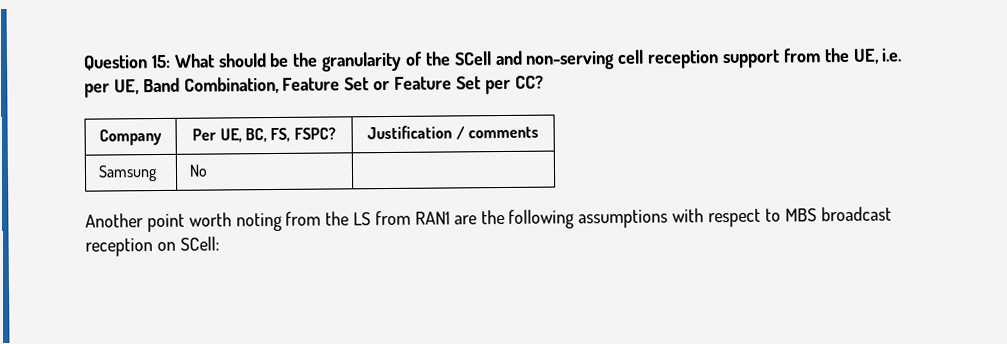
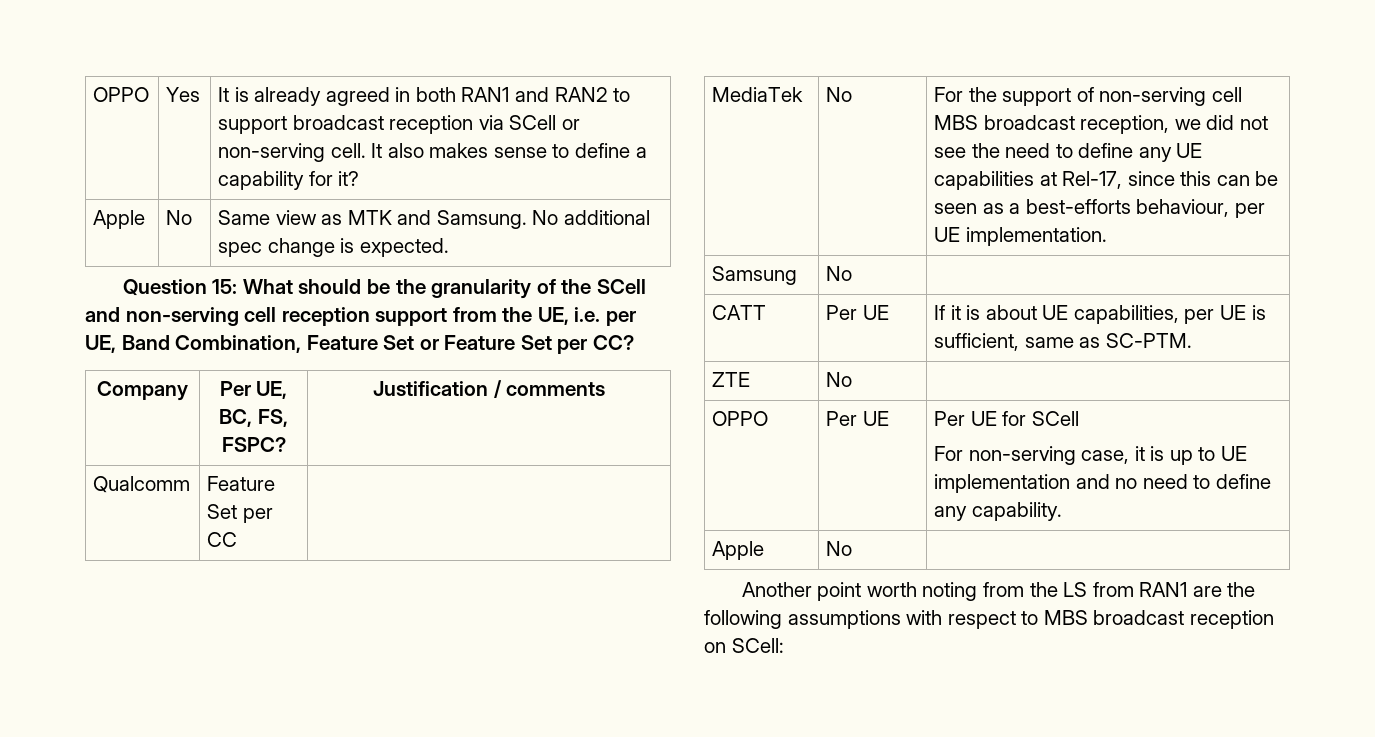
+ OPPO | Yes | It is already agreed in both RAN1 and RAN2 to support broadcast reception via SCell or non-serving cell. It also makes sense to define a capability for it?
+ Apple | No | Same view as MTK and Samsung. No additional spec change is expected.
+ Qualcomm | Feature Set per CC |
+ MediaTek | No | For the support of non-serving cell MBS broadcast reception, we did not see the need to define any UE capabilities at Rel-17, since this can be seen as a best-efforts behaviour, per UE implementation.
  Samsung | No |
+ CATT | Per UE | If it is about UE capabilities, per UE is sufficient, same as SC-PTM.
+ ZTE | No |
+ OPPO | Per UE | Per UE for SCell
+ For non-serving case, it is up to UE implementation and no need to define any capability.
+ Apple | No |

